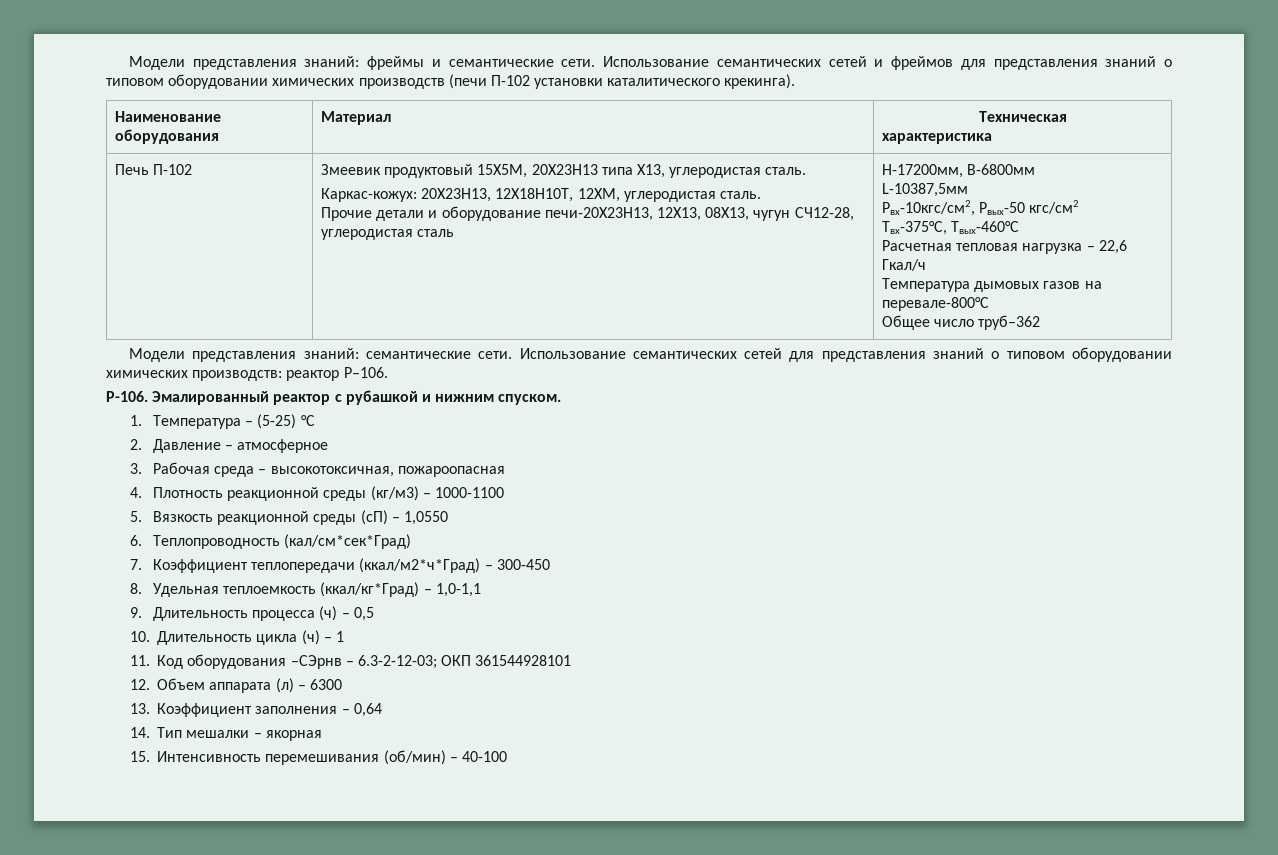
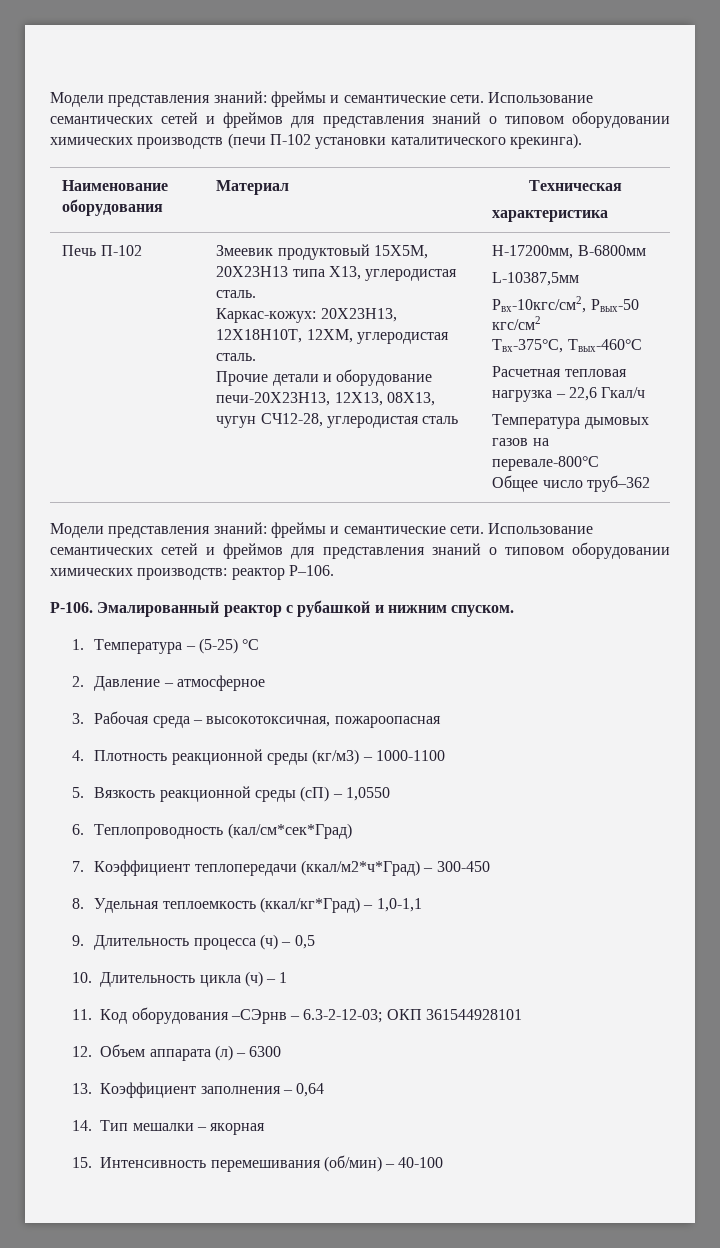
- Модели представления знаний: семантические сети. Использование семантических сетей для представления знаний о типовом оборудовании химических производств: реактор Р–106.
+ Модели представления знаний: фреймы и семантические сети. Использование семантических сетей и фреймов для представления знаний о типовом оборудовании химических производств: реактор Р–106.

